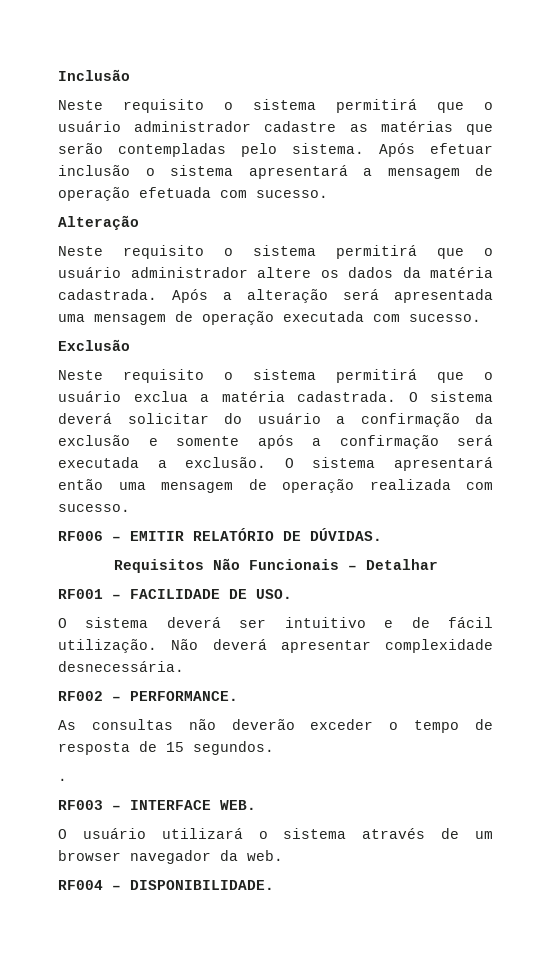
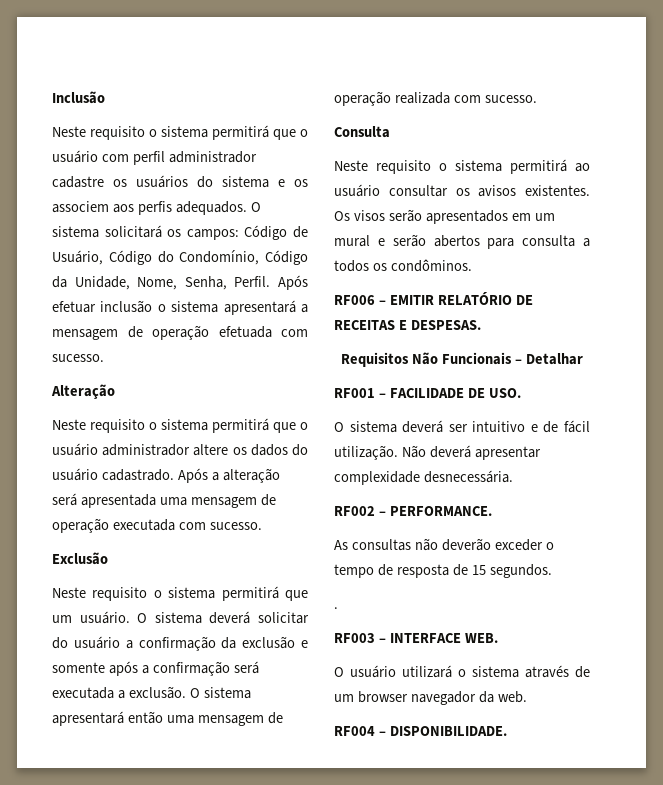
- Neste requisito o sistema permitirá que o usuário administrador cadastre as matérias que serão contempladas pelo sistema.
+ Neste requisito o sistema permitirá que o usuário com perfil administrador cadastre os usuários do sistema e os associem aos perfis adequados. O sistema solicitará os campos: Código de Usuário, Código do Condomínio, Código da Unidade, Nome, Senha, Perfil.
- Neste requisito o sistema permitirá que o usuário administrador altere os dados da matéria cadastrada.
+ Neste requisito o sistema permitirá que o usuário administrador altere os dados do usuário cadastrado.
- Neste requisito o sistema permitirá que o usuário exclua a matéria cadastrada.
+ Neste requisito o sistema permitirá que um usuário.
+ Consulta
+ Neste requisito o sistema permitirá ao usuário consultar os avisos existentes. Os visos serão apresentados em um mural e serão abertos para consulta a todos os condôminos.
- RF006 – EMITIR RELATÓRIO DE DÚVIDAS.
+ RF006 – EMITIR RELATÓRIO DE RECEITAS E DESPESAS.

